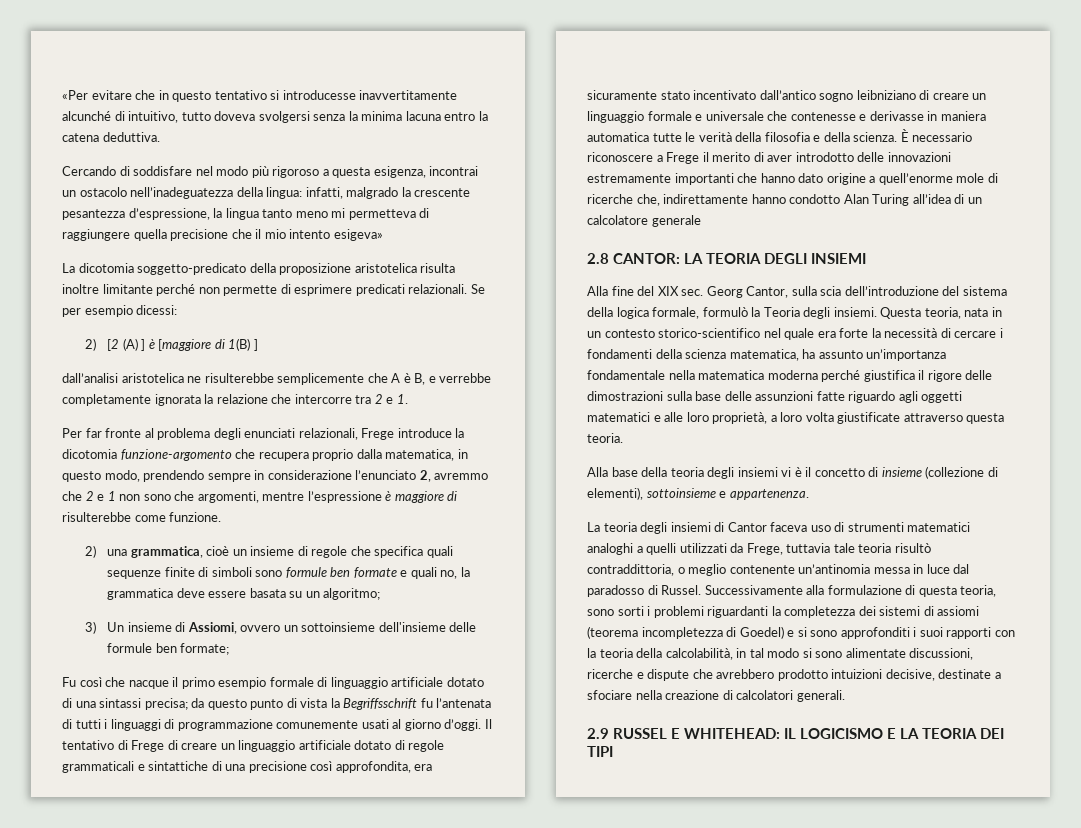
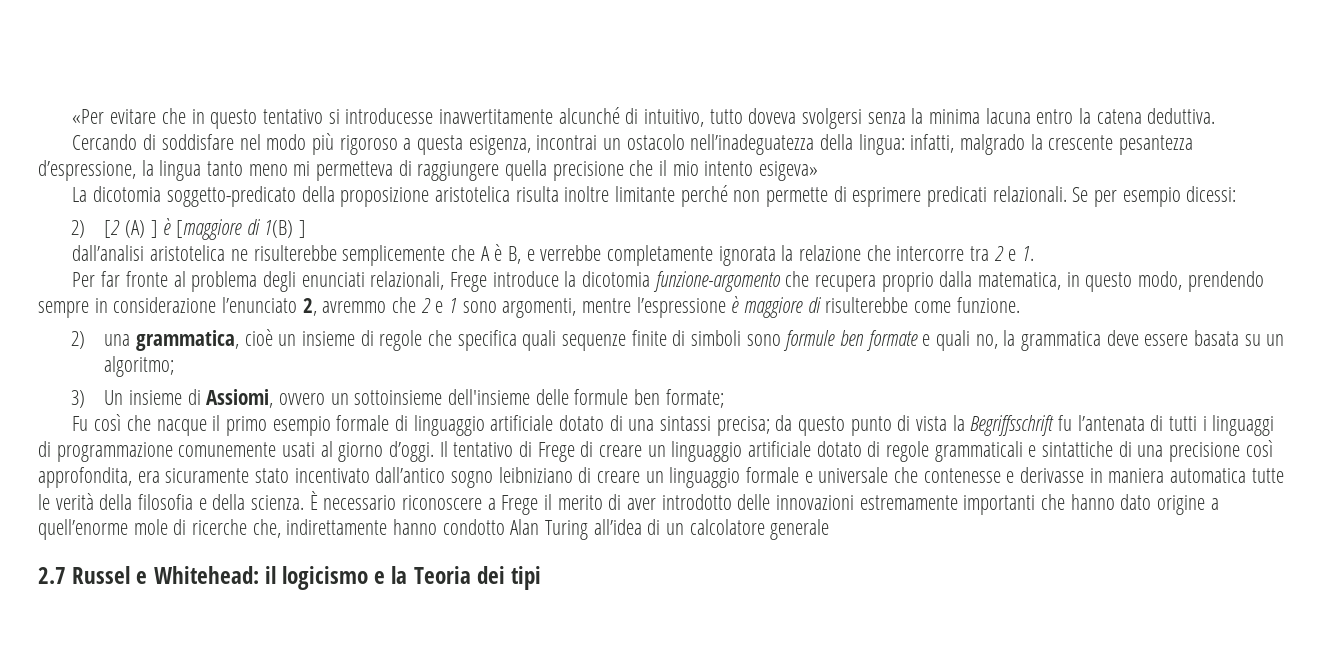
- Per far fronte al problema degli enunciati relazionali, Frege introduce la dicotomia funzione-argomento che recupera proprio dalla matematica, in questo modo, prendendo sempre in considerazione l’enunciato 2, avremmo che 2 e 1 non sono che argomenti, mentre l’espressione è maggiore di risulterebbe come funzione.
+ Per far fronte al problema degli enunciati relazionali, Frege introduce la dicotomia funzione-argomento che recupera proprio dalla matematica, in questo modo, prendendo sempre in considerazione l’enunciato 2, avremmo che 2 e 1 sono argomenti, mentre l’espressione è maggiore di risulterebbe come funzione.
- 2.8 CANTOR: LA TEORIA DEGLI INSIEMI
- Alla fine del XIX sec. Georg Cantor, sulla scia dell’introduzione del sistema della logica formale, formulò la Teoria degli insiemi. Questa teoria, nata in un contesto storico-scientifico nel quale era forte la necessità di cercare i fondamenti della scienza matematica, ha assunto un’importanza fondamentale nella matematica moderna perché giustifica il rigore delle dimostrazioni sulla base delle assunzioni fatte riguardo agli oggetti matematici e alle loro proprietà, a loro volta giustificate attraverso questa teoria.
- Alla base della teoria degli insiemi vi è il concetto di insieme (collezione di elementi), sottoinsieme e appartenenza.
- La teoria degli insiemi di Cantor faceva uso di strumenti matematici analoghi a quelli utilizzati da Frege, tuttavia tale teoria risultò contraddittoria, o meglio contenente un’antinomia messa in luce dal paradosso di Russel. Successivamente alla formulazione di questa teoria, sono sorti i problemi riguardanti la completezza dei sistemi di assiomi (teorema incompletezza di Goedel) e si sono approfonditi i suoi rapporti con la teoria della calcolabilità, in tal modo si sono alimentate discussioni, ricerche e dispute che avrebbero prodotto intuizioni decisive, destinate a sfociare nella creazione di calcolatori generali.
- 2.9 RUSSEL E WHITEHEAD: IL LOGICISMO E LA TEORIA DEI TIPI
+ 2.7 Russel e Whitehead: il logicismo e la Teoria dei tipi

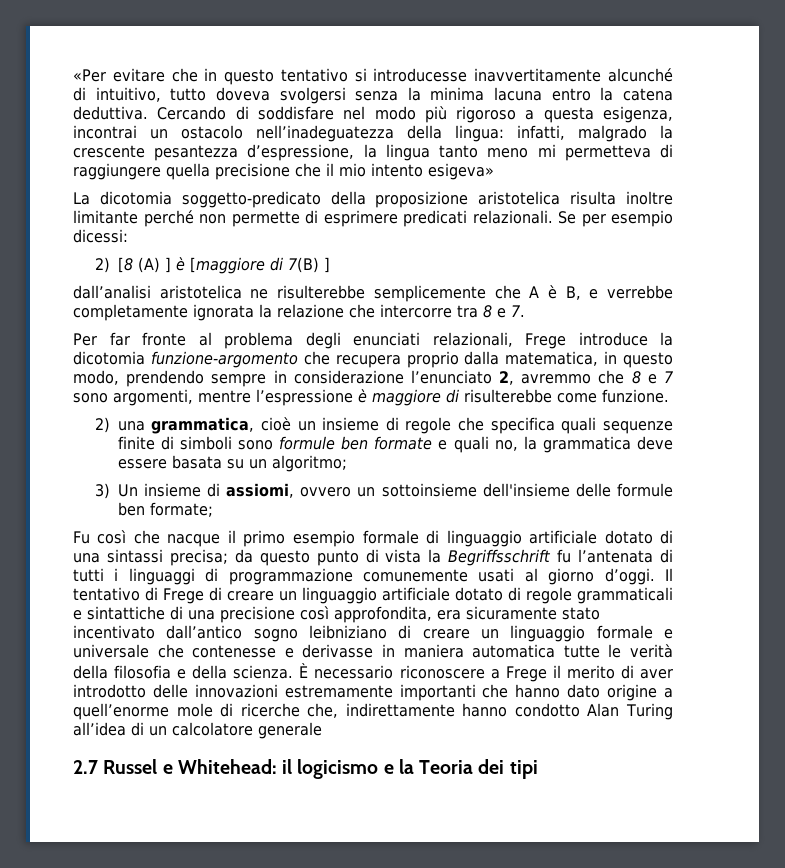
- «Per evitare che in questo tentativo si introducesse inavvertitamente alcunché di intuitivo, tutto doveva svolgersi senza la minima lacuna entro la catena deduttiva.
- Cercando di soddisfare nel modo più rigoroso a questa esigenza, incontrai un ostacolo nell’inadeguatezza della lingua: infatti, malgrado la crescente pesantezza d’espressione, la lingua tanto meno mi permetteva di raggiungere quella precisione che il mio intento esigeva»
+ «Per evitare che in questo tentativo si introducesse inavvertitamente alcunché di intuitivo, tutto doveva svolgersi senza la minima lacuna entro la catena deduttiva. Cercando di soddisfare nel modo più rigoroso a questa esigenza, incontrai un ostacolo nell’inadeguatezza della lingua: infatti, malgrado la crescente pesantezza d’espressione, la lingua tanto meno mi permetteva di raggiungere quella precisione che il mio intento esigeva»
- 2) [2 (A) ] è [maggiore di 1(B) ]
+ 2) [8 (A) ] è [maggiore di 7(B) ]
- dall’analisi aristotelica ne risulterebbe semplicemente che A è B, e verrebbe completamente ignorata la relazione che intercorre tra 2 e 1.
+ dall’analisi aristotelica ne risulterebbe semplicemente che A è B, e verrebbe completamente ignorata la relazione che intercorre tra 8 e 7.
- Per far fronte al problema degli enunciati relazionali, Frege introduce la dicotomia funzione-argomento che recupera proprio dalla matematica, in questo modo, prendendo sempre in considerazione l’enunciato 2, avremmo che 2 e 1 sono argomenti, mentre l’espressione è maggiore di risulterebbe come funzione.
+ Per far fronte al problema degli enunciati relazionali, Frege introduce la dicotomia funzione-argomento che recupera proprio dalla matematica, in questo modo, prendendo sempre in considerazione l’enunciato 2, avremmo che 8 e 7 sono argomenti, mentre l’espressione è maggiore di risulterebbe come funzione.
- 3) Un insieme di Assiomi, ovvero un sottoinsieme dell'insieme delle formule ben formate;
+ 3) Un insieme di assiomi, ovvero un sottoinsieme dell'insieme delle formule ben formate;

